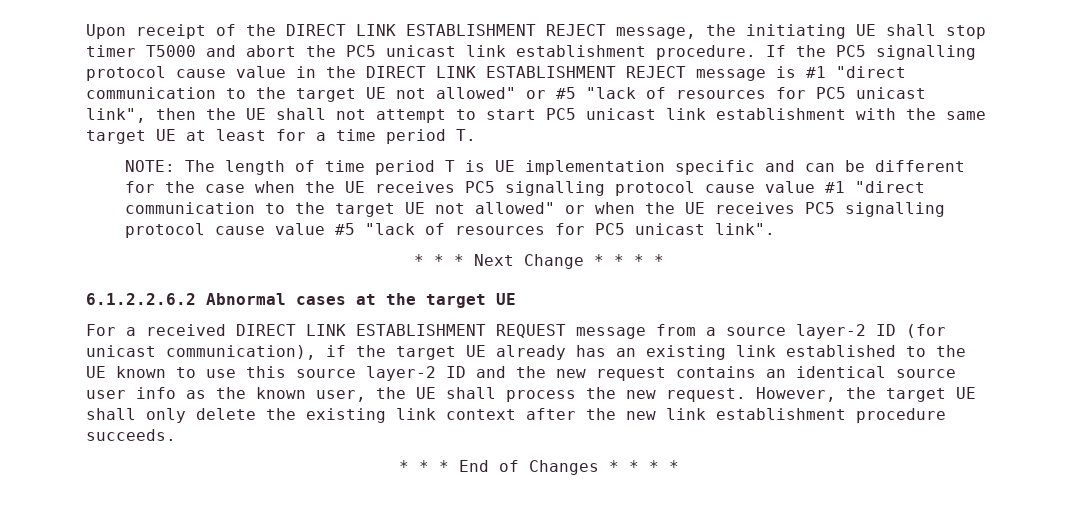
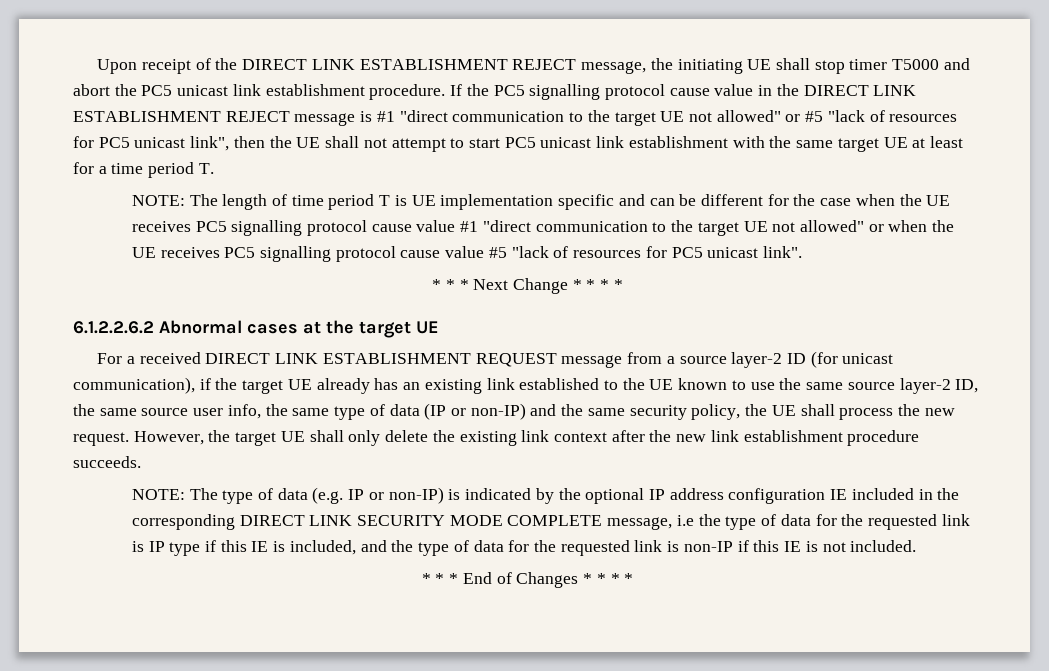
- For a received DIRECT LINK ESTABLISHMENT REQUEST message from a source layer-2 ID (for unicast communication), if the target UE already has an existing link established to the UE known to use this source layer-2 ID and the new request contains an identical source user info as the known user, the UE shall process the new request.
+ For a received DIRECT LINK ESTABLISHMENT REQUEST message from a source layer-2 ID (for unicast communication), if the target UE already has an existing link established to the UE known to use the same source layer-2 ID, the same source user info, the same type of data (IP or non-IP) and the same security policy, the UE shall process the new request.
+ NOTE: The type of data (e.g. IP or non-IP) is indicated by the optional IP address configuration IE included in the corresponding DIRECT LINK SECURITY MODE COMPLETE message, i.e the type of data for the requested link is IP type if this IE is included, and the type of data for the requested link is non-IP if this IE is not included.

